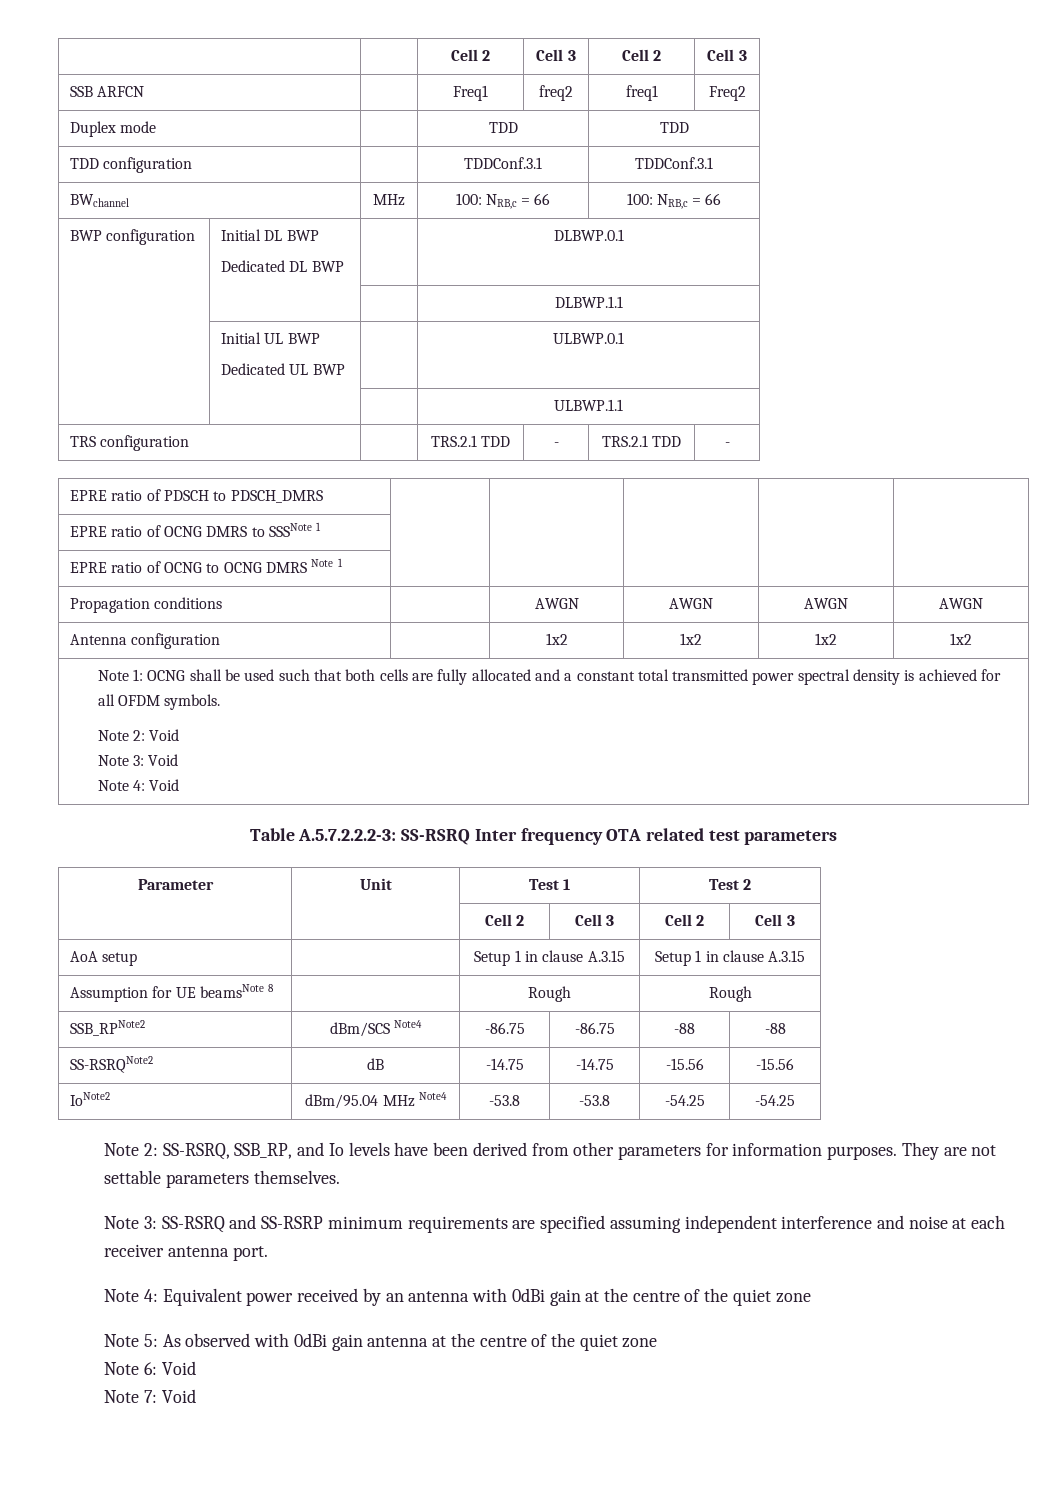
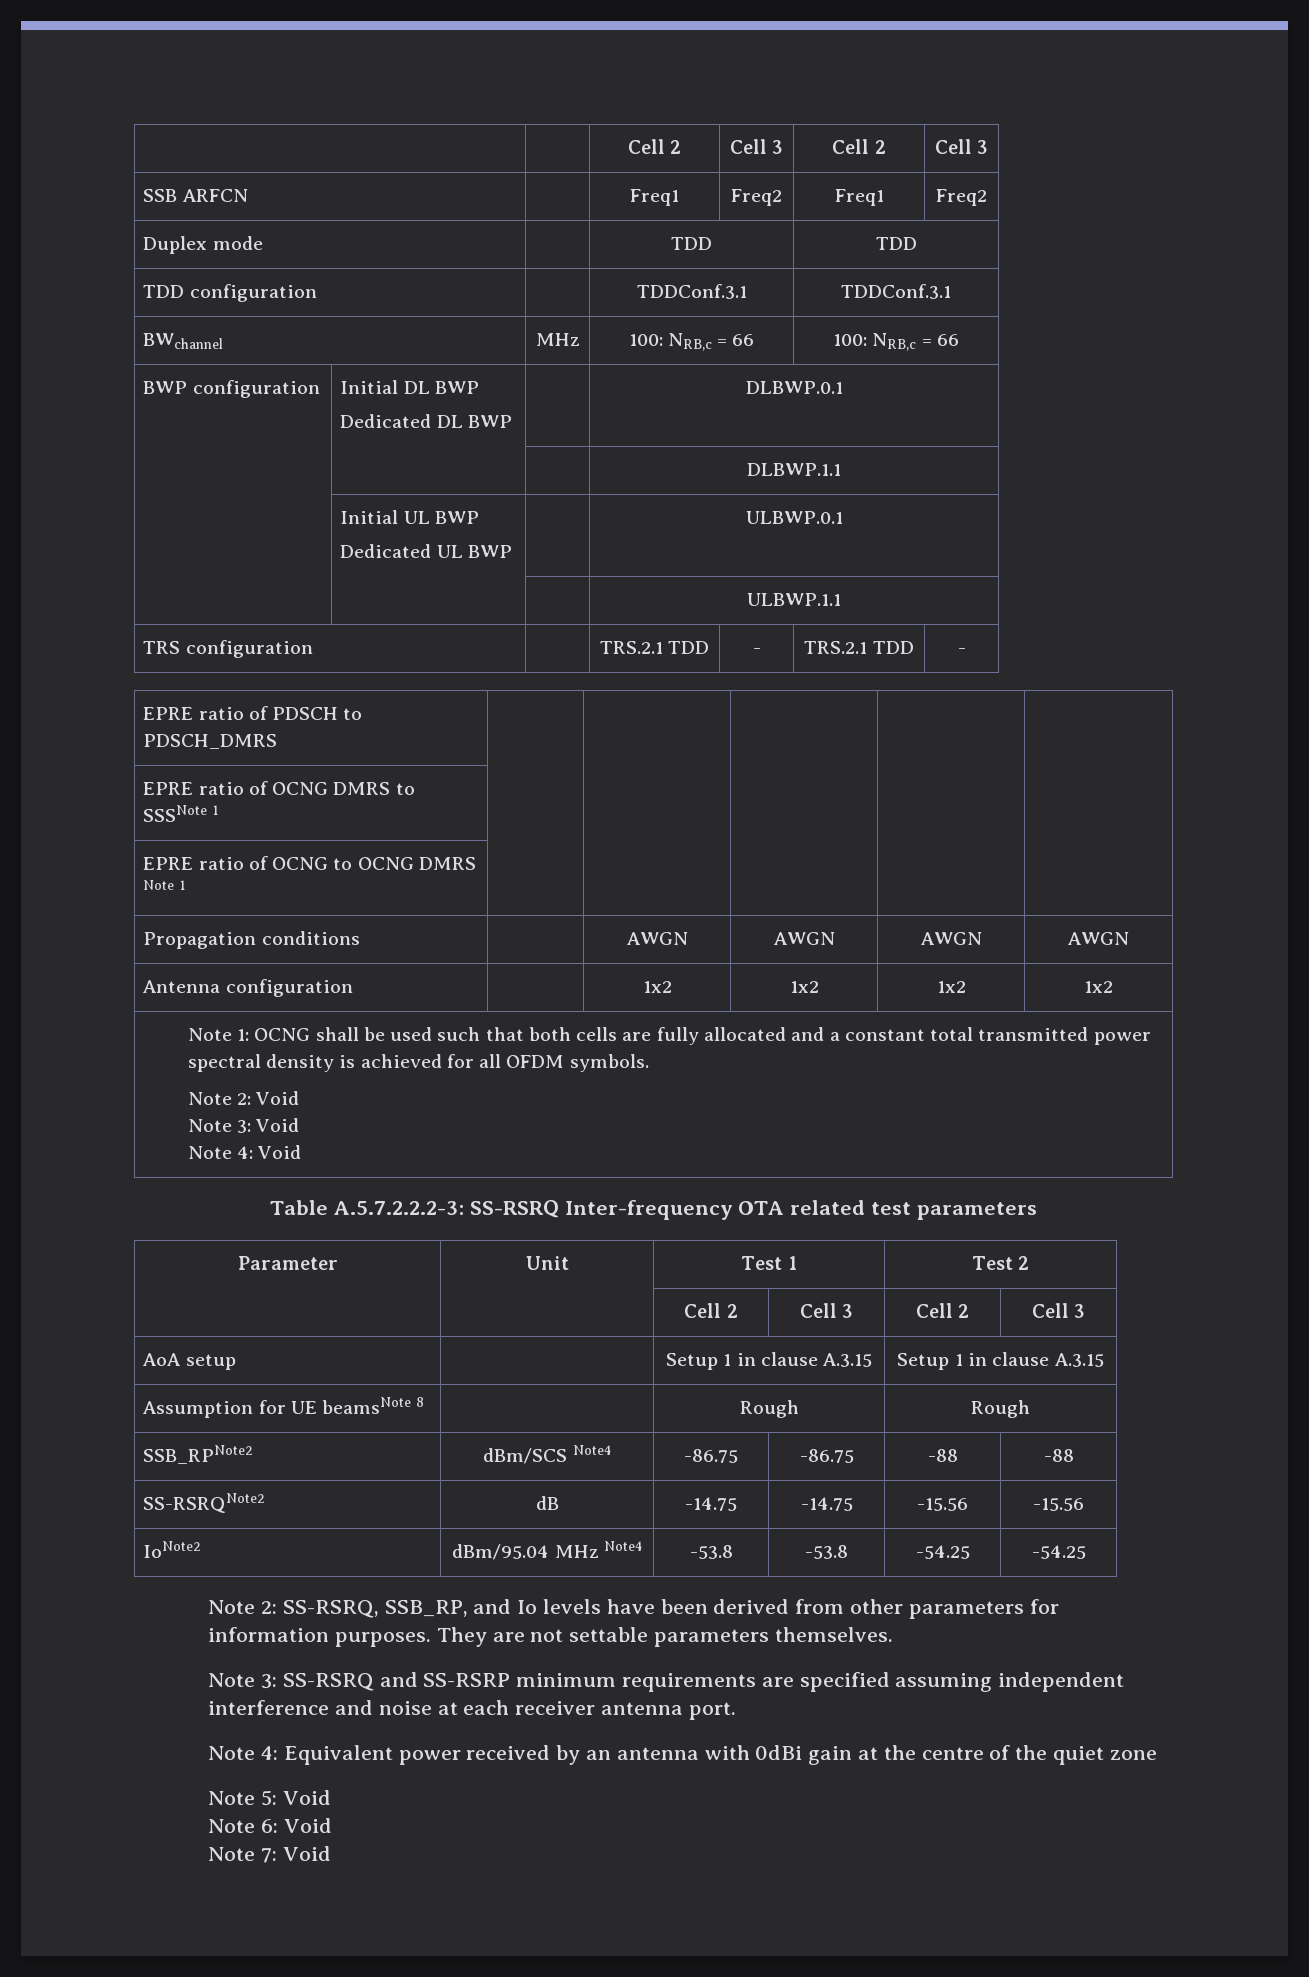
- SSB ARFCN | | Freq1 | freq2 | freq1 | Freq2
+ SSB ARFCN | | Freq1 | Freq2 | Freq1 | Freq2
- Table A.5.7.2.2.2-3: SS-RSRQ Inter frequency OTA related test parameters
+ Table A.5.7.2.2.2-3: SS-RSRQ Inter-frequency OTA related test parameters
- Note 5: As observed with 0dBi gain antenna at the centre of the quiet zone
+ Note 5: Void

